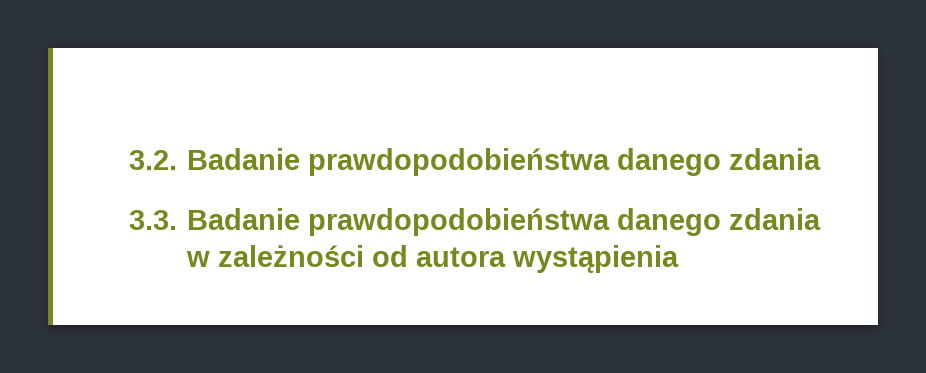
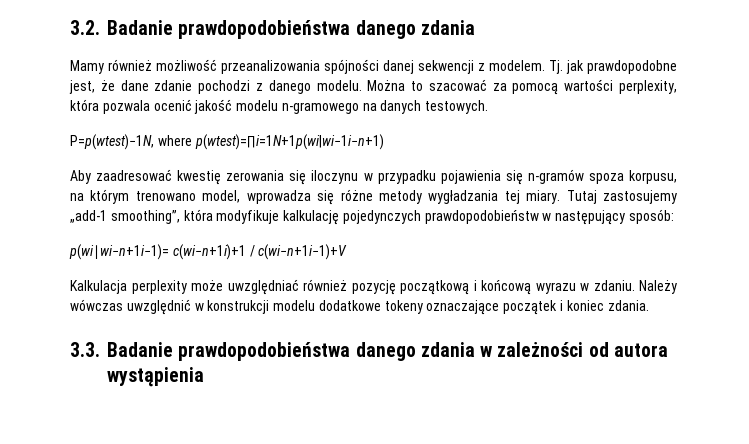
+ Mamy również możliwość przeanalizowania spójności danej sekwencji z modelem. Tj. jak prawdopodobne jest, że dane zdanie pochodzi z danego modelu. Można to szacować za pomocą wartości perplexity, która pozwala ocenić jakość modelu n-gramowego na danych testowych.
+ P=p(wtest)−1N, where p(wtest)=∏i=1N+1p(wi|wi−1i−n+1)
+ Aby zaadresować kwestię zerowania się iloczynu w przypadku pojawienia się n-gramów spoza korpusu, na którym trenowano model, wprowadza się różne metody wygładzania tej miary. Tutaj zastosujemy „add-1 smoothing”, która modyfikuje kalkulację pojedynczych prawdopodobieństw w następujący sposób:
+ p(wi∣wi−n+1i−1)= c(wi−n+1i)+1 / c(wi−n+1i−1)+V
+ Kalkulacja perplexity może uwzględniać również pozycję początkową i końcową wyrazu w zdaniu. Należy wówczas uwzględnić w konstrukcji modelu dodatkowe tokeny oznaczające początek i koniec zdania.

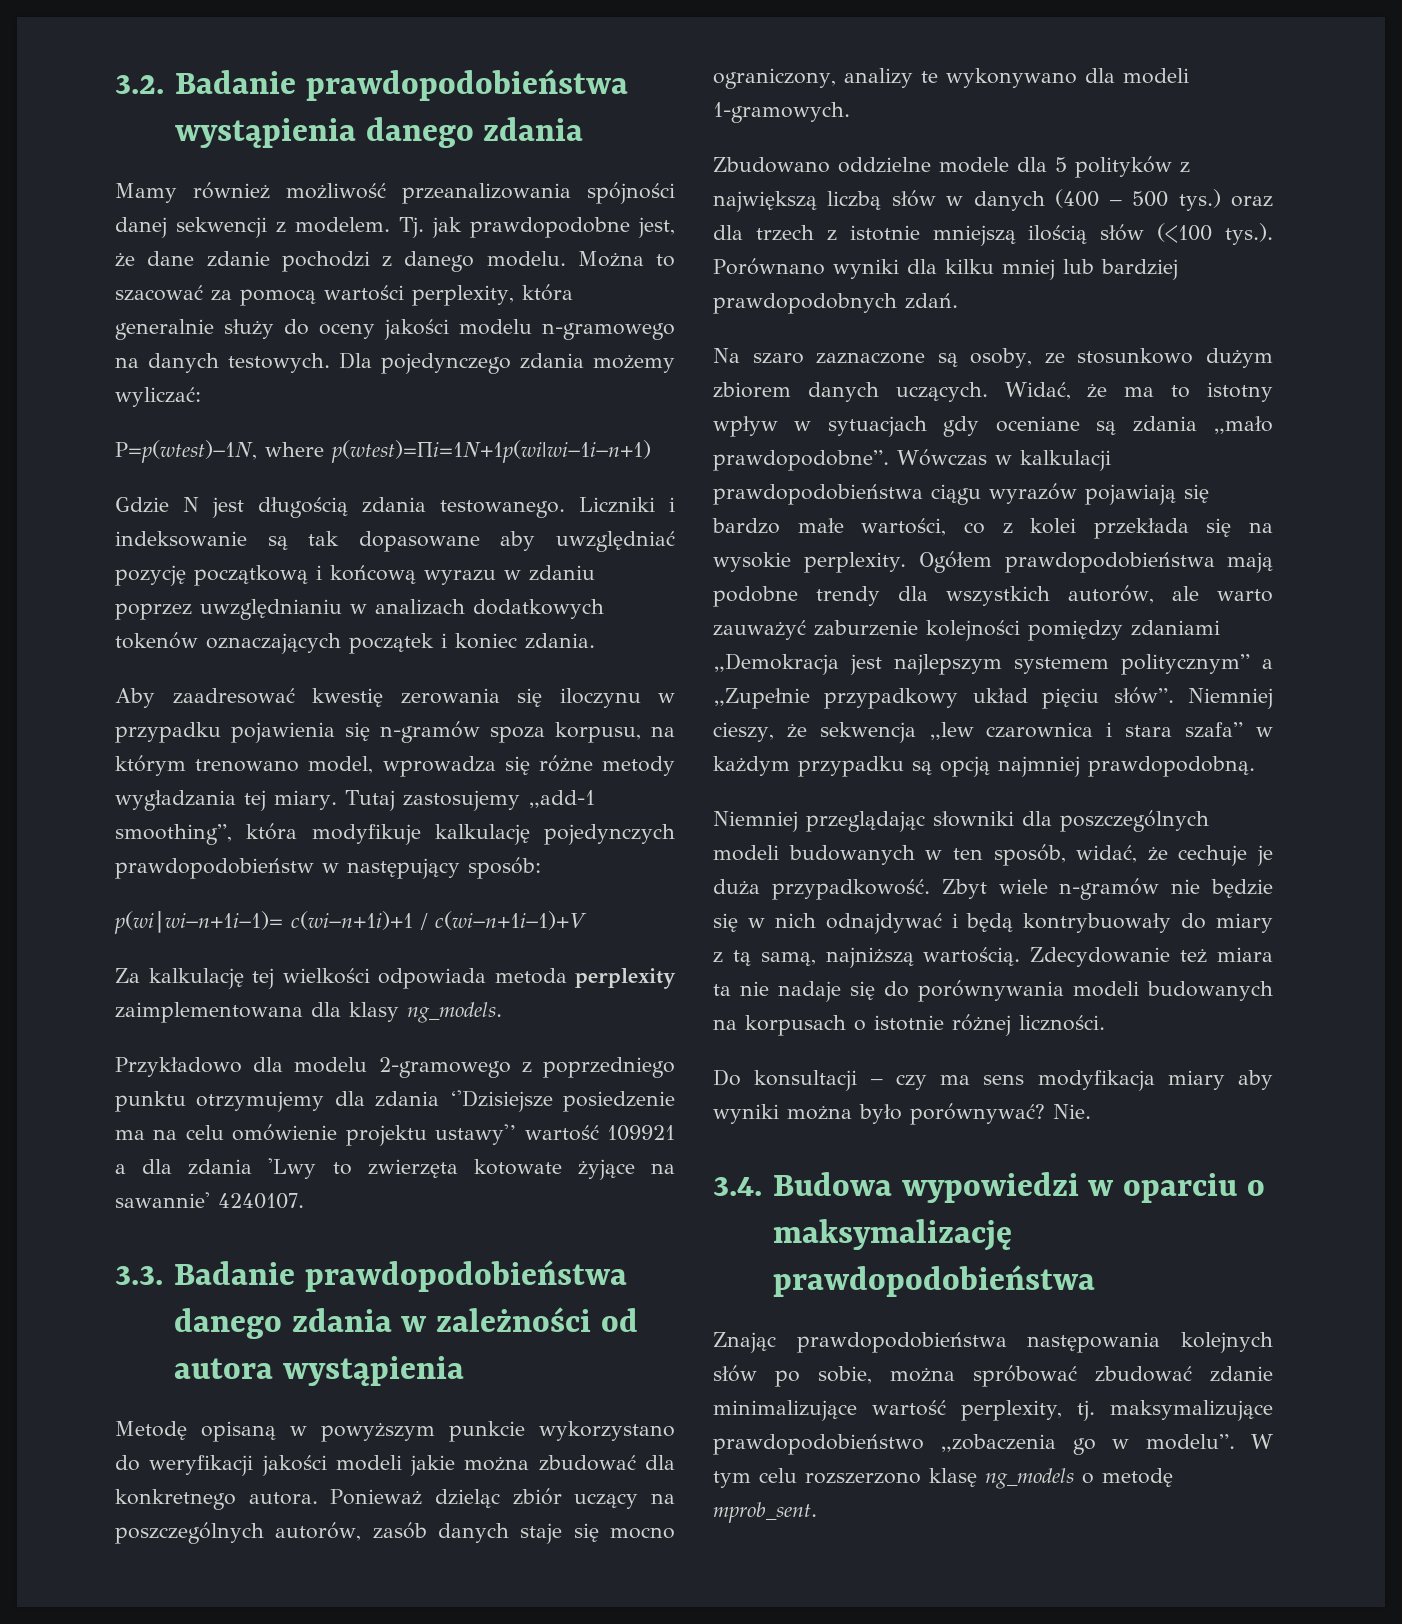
- 3.2. Badanie prawdopodobieństwa danego zdania
+ 3.2. Badanie prawdopodobieństwa wystąpienia danego zdania
- Można to szacować za pomocą wartości perplexity, która pozwala ocenić jakość modelu n-gramowego na danych testowych.
+ Można to szacować za pomocą wartości perplexity, która generalnie służy do oceny jakości modelu n-gramowego na danych testowych. Dla pojedynczego zdania możemy wyliczać:
  P=p(wtest)−1N, where p(wtest)=∏i=1N+1p(wi|wi−1i−n+1)
+ Gdzie N jest długością zdania testowanego. Liczniki i indeksowanie są tak dopasowane aby uwzględniać pozycję początkową i końcową wyrazu w zdaniu poprzez uwzględnianiu w analizach dodatkowych tokenów oznaczających początek i koniec zdania.
- Kalkulacja perplexity może uwzględniać również pozycję początkową i końcową wyrazu w zdaniu. Należy wówczas uwzględnić w konstrukcji modelu dodatkowe tokeny oznaczające początek i koniec zdania.
+ Za kalkulację tej wielkości odpowiada metoda perplexity zaimplementowana dla klasy ng_models.
+ Przykładowo dla modelu 2-gramowego z poprzedniego punktu otrzymujemy dla zdania ‘'Dzisiejsze posiedzenie ma na celu omówienie projektu ustawy'’ wartość 109921 a dla zdania 'Lwy to zwierzęta kotowate żyjące na sawannie' 4240107.
+ Metodę opisaną w powyższym punkcie wykorzystano do weryfikacji jakości modeli jakie można zbudować dla konkretnego autora. Ponieważ dzieląc zbiór uczący na poszczególnych autorów, zasób danych staje się mocno ograniczony, analizy te wykonywano dla modeli 1-gramowych.
+ Zbudowano oddzielne modele dla 5 polityków z największą liczbą słów w danych (400 – 500 tys.) oraz dla trzech z istotnie mniejszą ilością słów (<100 tys.). Porównano wyniki dla kilku mniej lub bardziej prawdopodobnych zdań.
+ Na szaro zaznaczone są osoby, ze stosunkowo dużym zbiorem danych uczących. Widać, że ma to istotny wpływ w sytuacjach gdy oceniane są zdania „mało prawdopodobne”. Wówczas w kalkulacji prawdopodobieństwa ciągu wyrazów pojawiają się bardzo małe wartości, co z kolei przekłada się na wysokie perplexity. Ogółem prawdopodobieństwa mają podobne trendy dla wszystkich autorów, ale warto zauważyć zaburzenie kolejności pomiędzy zdaniami „Demokracja jest najlepszym systemem politycznym” a „Zupełnie przypadkowy układ pięciu słów”. Niemniej cieszy, że sekwencja „lew czarownica i stara szafa” w każdym przypadku są opcją najmniej prawdopodobną.
+ Niemniej przeglądając słowniki dla poszczególnych modeli budowanych w ten sposób, widać, że cechuje je duża przypadkowość. Zbyt wiele n-gramów nie będzie się w nich odnajdywać i będą kontrybuowały do miary z tą samą, najniższą wartością. Zdecydowanie też miara ta nie nadaje się do porównywania modeli budowanych na korpusach o istotnie różnej liczności.
+ Do konsultacji – czy ma sens modyfikacja miary aby wyniki można było porównywać? Nie.
+ 3.4. Budowa wypowiedzi w oparciu o maksymalizację prawdopodobieństwa
+ Znając prawdopodobieństwa następowania kolejnych słów po sobie, można spróbować zbudować zdanie minimalizujące wartość perplexity, tj. maksymalizujące prawdopodobieństwo „zobaczenia go w modelu”. W tym celu rozszerzono klasę ng_models o metodę mprob_sent.

